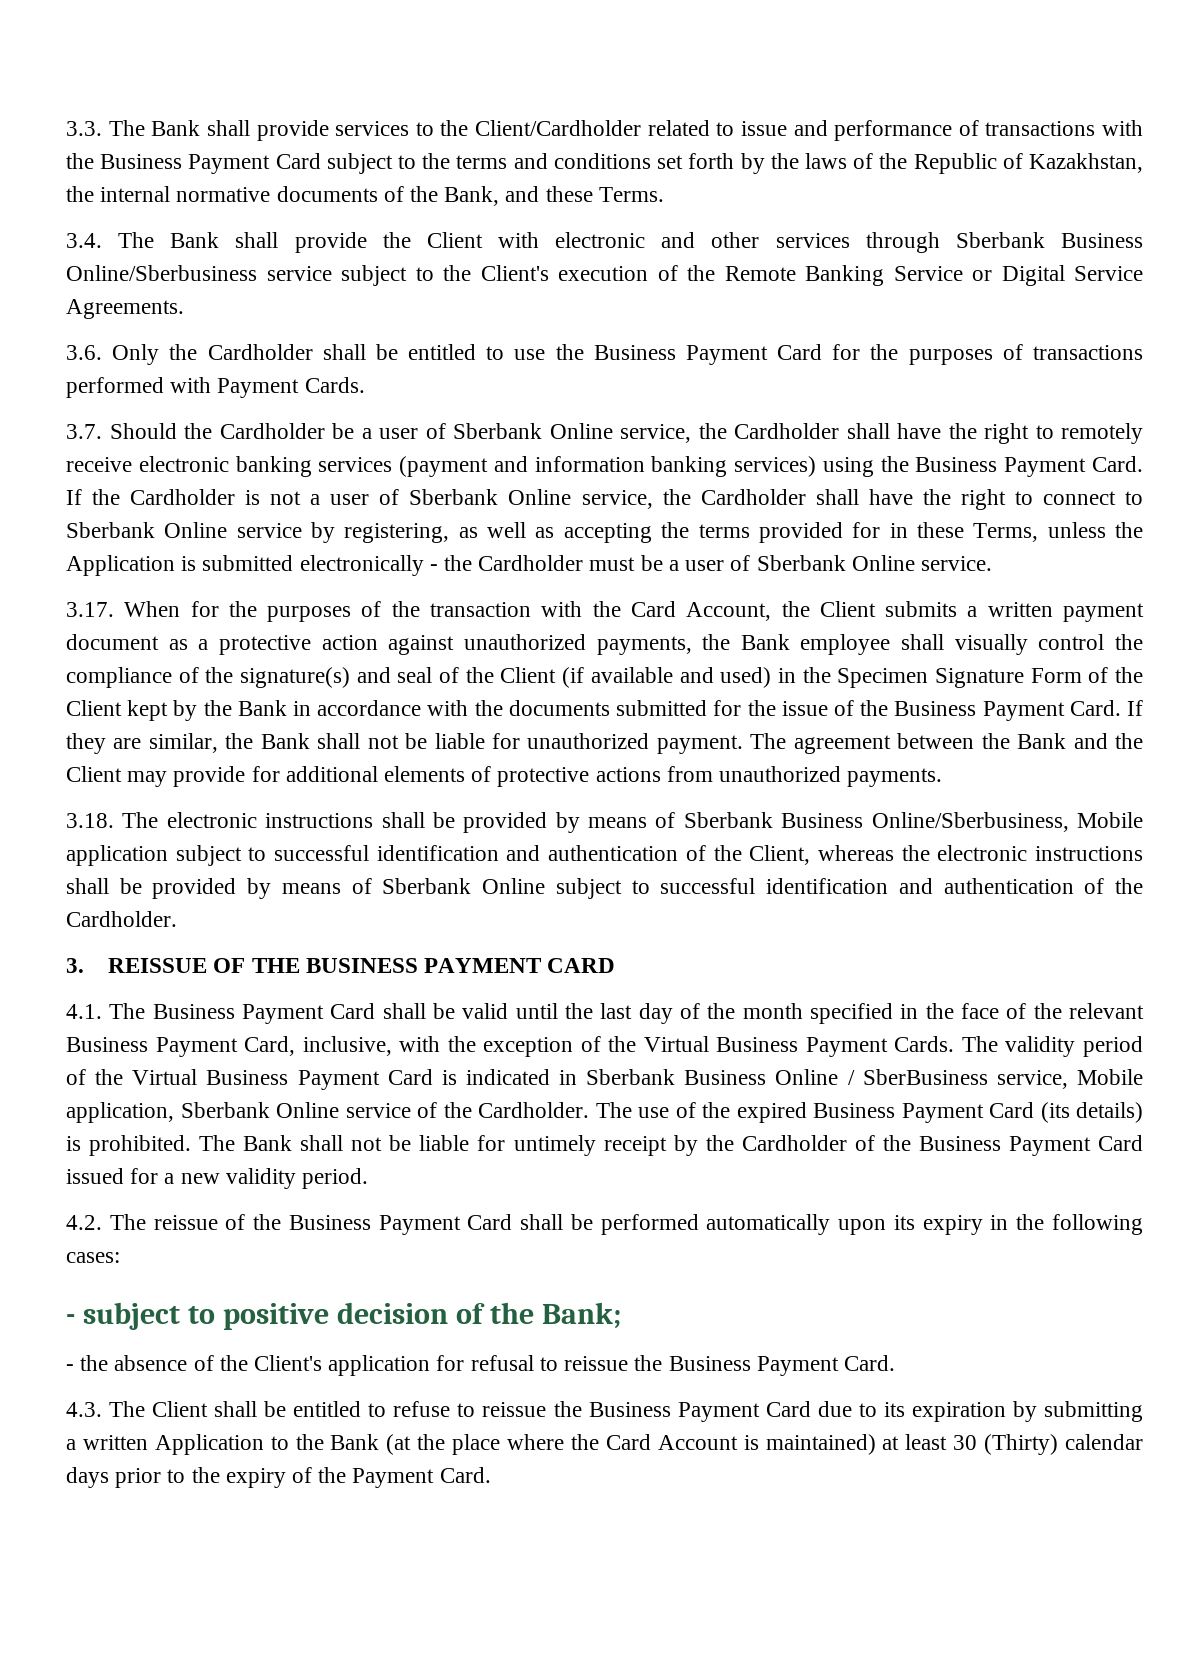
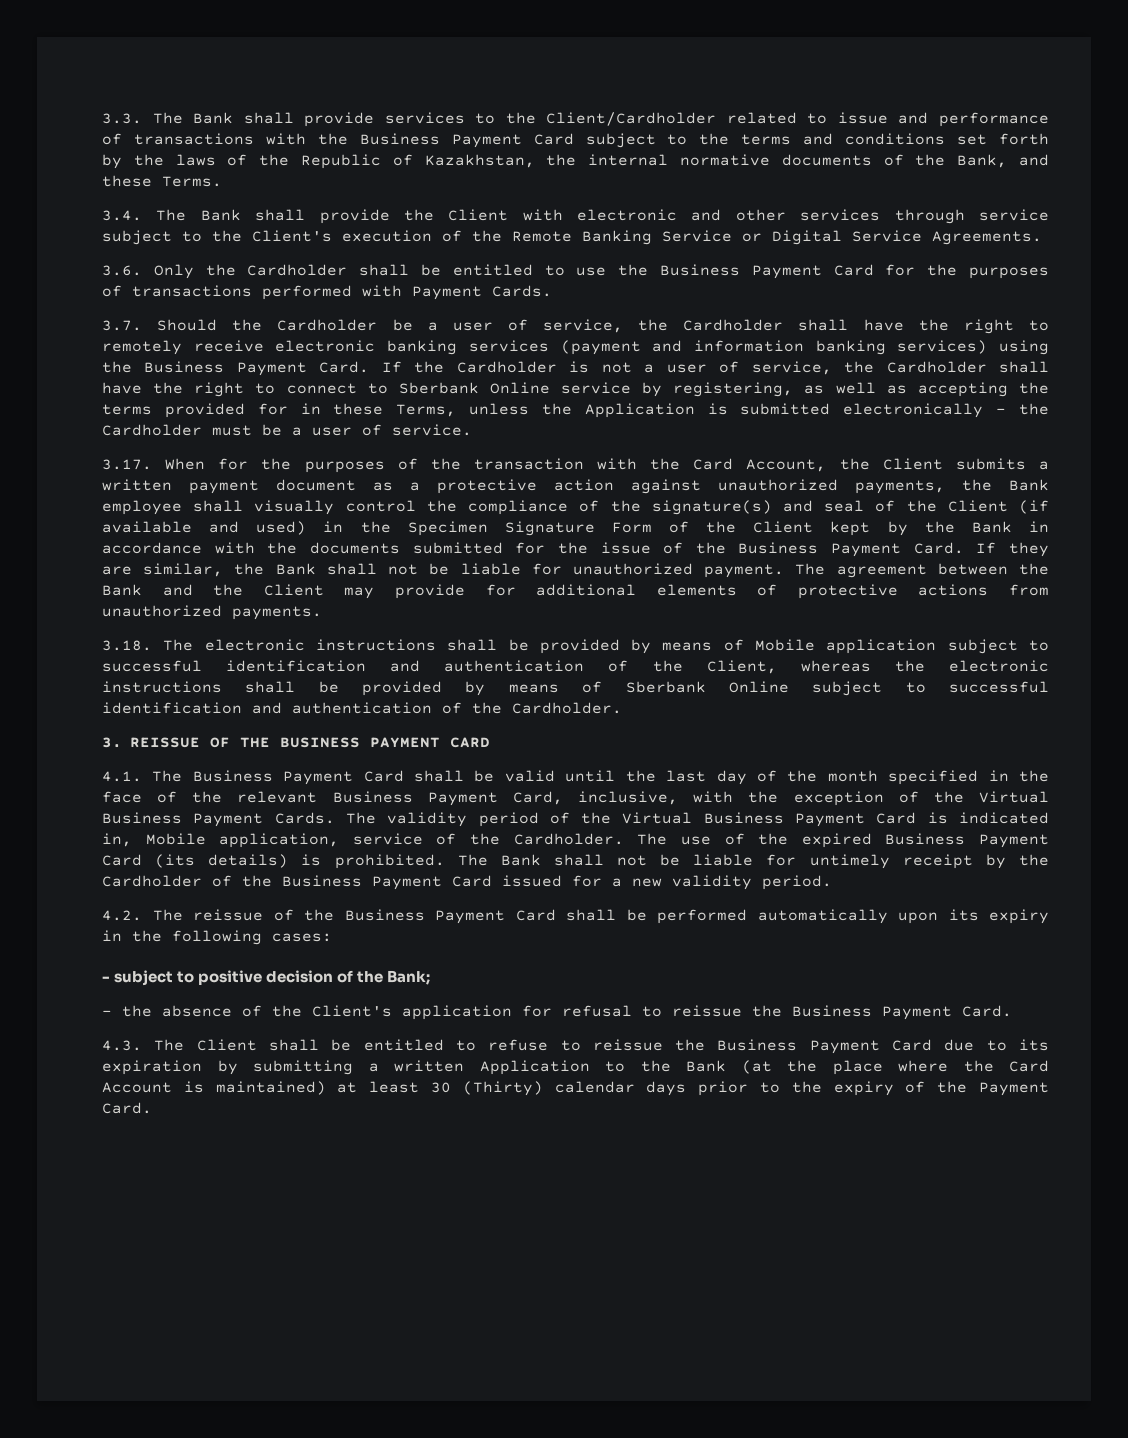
- 3.4. The Bank shall provide the Client with electronic and other services through Sberbank Business Online/Sberbusiness service subject to the Client's execution of the Remote Banking Service or Digital Service Agreements.
+ 3.4. The Bank shall provide the Client with electronic and other services through service subject to the Client's execution of the Remote Banking Service or Digital Service Agreements.
- 3.7. Should the Cardholder be a user of Sberbank Online service, the Cardholder shall have the right to remotely receive electronic banking services (payment and information banking services) using the Business Payment Card.
+ 3.7. Should the Cardholder be a user of service, the Cardholder shall have the right to remotely receive electronic banking services (payment and information banking services) using the Business Payment Card.
- If the Cardholder is not a user of Sberbank Online service, the Cardholder shall have the right to connect to Sberbank Online service by registering, as well as accepting the terms provided for in these Terms, unless the Application is submitted electronically - the Cardholder must be a user of Sberbank Online service.
+ If the Cardholder is not a user of service, the Cardholder shall have the right to connect to Sberbank Online service by registering, as well as accepting the terms provided for in these Terms, unless the Application is submitted electronically - the Cardholder must be a user of service.
- 3.18. The electronic instructions shall be provided by means of Sberbank Business Online/Sberbusiness, Mobile application subject to successful identification and authentication of the Client, whereas the electronic instructions shall be provided by means of Sberbank Online subject to successful identification and authentication of the Cardholder.
+ 3.18. The electronic instructions shall be provided by means of Mobile application subject to successful identification and authentication of the Client, whereas the electronic instructions shall be provided by means of Sberbank Online subject to successful identification and authentication of the Cardholder.
- The validity period of the Virtual Business Payment Card is indicated in Sberbank Business Online / SberBusiness service, Mobile application, Sberbank Online service of the Cardholder.
+ The validity period of the Virtual Business Payment Card is indicated in, Mobile application, service of the Cardholder.

